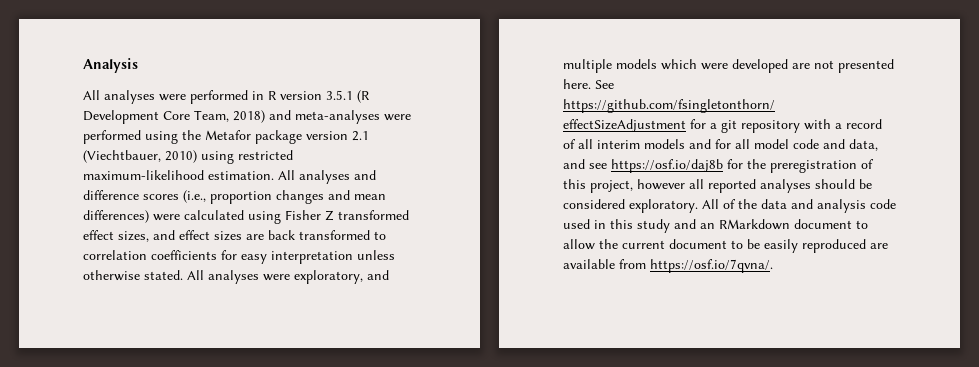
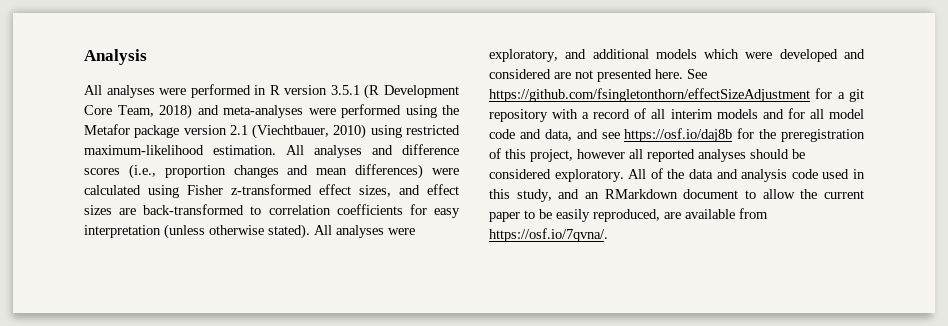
- All analyses and difference scores (i.e., proportion changes and mean differences) were calculated using Fisher Z transformed effect sizes, and effect sizes are back transformed to correlation coefficients for easy interpretation unless otherwise stated.
+ All analyses and difference scores (i.e., proportion changes and mean differences) were calculated using Fisher z-transformed effect sizes, and effect sizes are back-transformed to correlation coefficients for easy interpretation (unless otherwise stated).
- All analyses were exploratory, and multiple models which were developed are not presented here.
+ All analyses were exploratory, and additional models which were developed and considered are not presented here.
- All of the data and analysis code used in this study and an RMarkdown document to allow the current document to be easily reproduced are available from https://osf.io/7qvna/.
+ All of the data and analysis code used in this study, and an RMarkdown document to allow the current paper to be easily reproduced, are available from https://osf.io/7qvna/.

